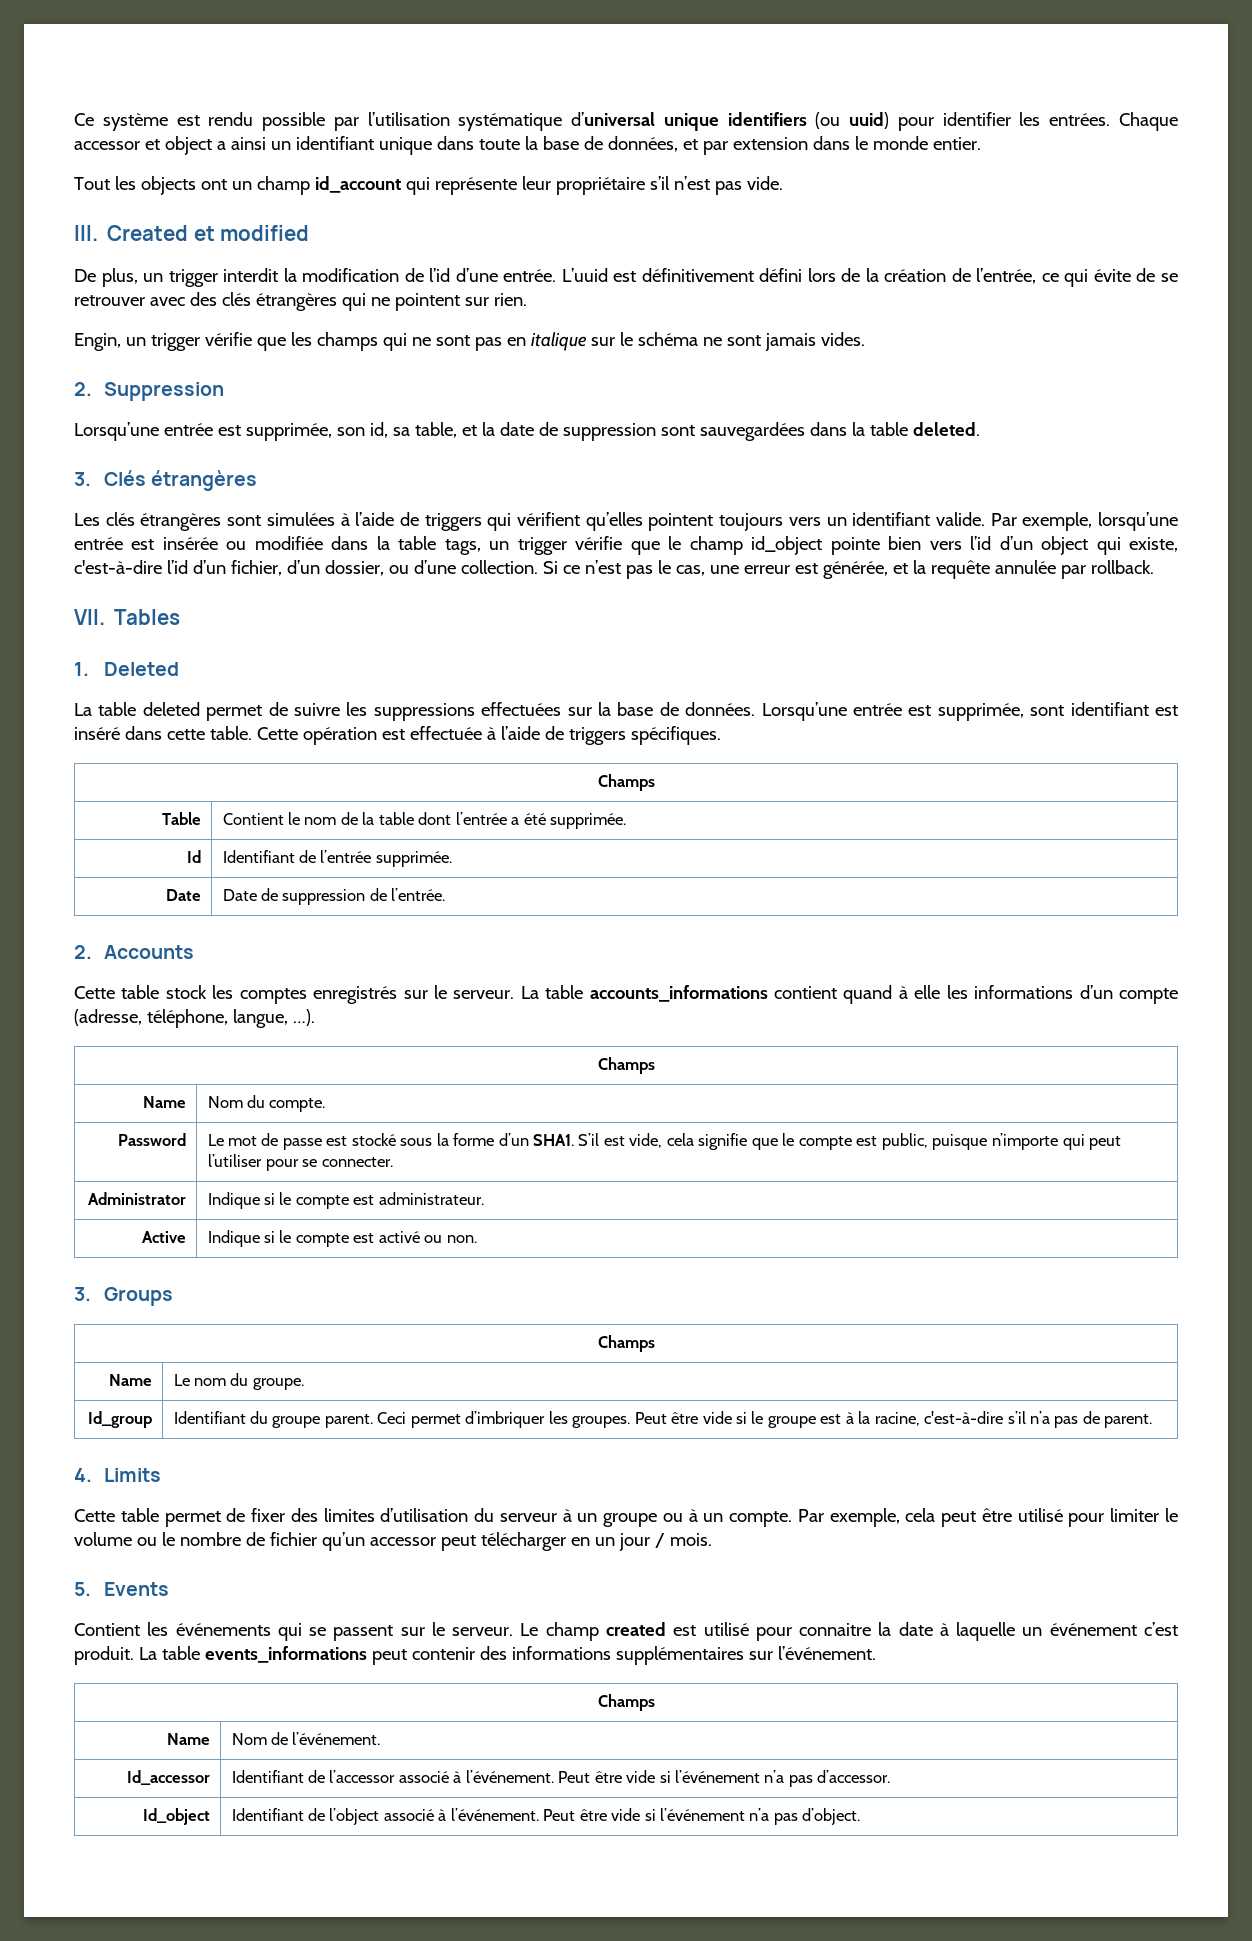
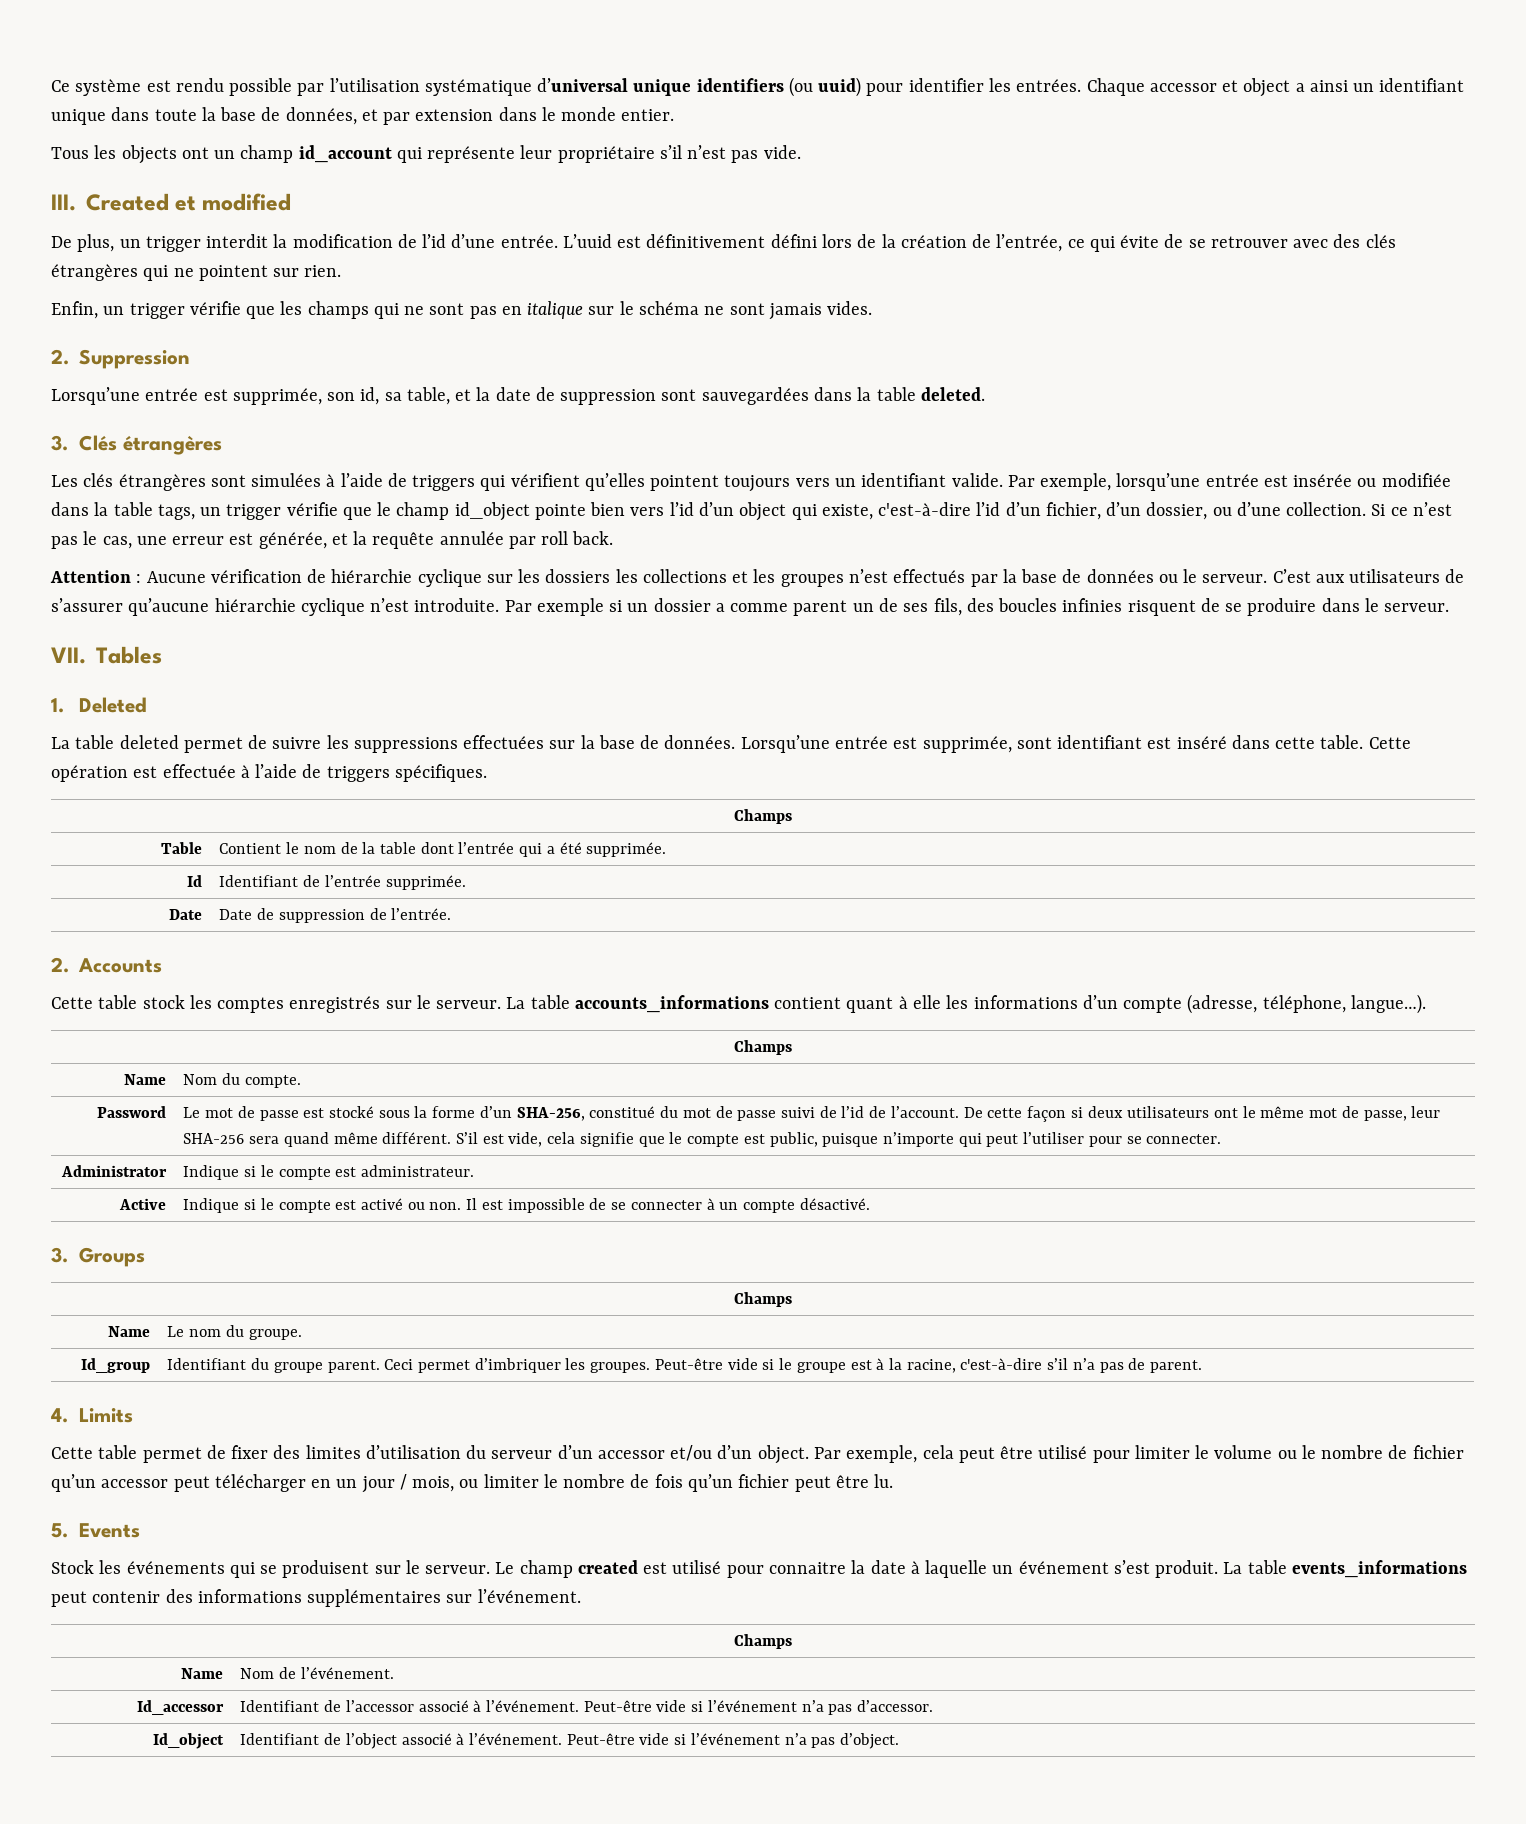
- Tout les objects ont un champ id_account qui représente leur propriétaire s’il n’est pas vide.
+ Tous les objects ont un champ id_account qui représente leur propriétaire s’il n’est pas vide.
- Engin, un trigger vérifie que les champs qui ne sont pas en italique sur le schéma ne sont jamais vides.
+ Enfin, un trigger vérifie que les champs qui ne sont pas en italique sur le schéma ne sont jamais vides.
- Si ce n’est pas le cas, une erreur est générée, et la requête annulée par rollback.
+ Si ce n’est pas le cas, une erreur est générée, et la requête annulée par roll back.
+ Attention : Aucune vérification de hiérarchie cyclique sur les dossiers les collections et les groupes n’est effectués par la base de données ou le serveur. C’est aux utilisateurs de s’assurer qu’aucune hiérarchie cyclique n’est introduite. Par exemple si un dossier a comme parent un de ses fils, des boucles infinies risquent de se produire dans le serveur.
- Table | Contient le nom de la table dont l’entrée a été supprimée.
+ Table | Contient le nom de la table dont l’entrée qui a été supprimée.
- La table accounts_informations contient quand à elle les informations d’un compte (adresse, téléphone, langue, …).
+ La table accounts_informations contient quant à elle les informations d’un compte (adresse, téléphone, langue…).
- Le mot de passe est stocké sous la forme d’un SHA1.
+ Le mot de passe est stocké sous la forme d’un SHA-256, constitué du mot de passe suivi de l’id de l’account. De cette façon si deux utilisateurs ont le même mot de passe, leur SHA-256 sera quand même différent.
- Active | Indique si le compte est activé ou non.
+ Active | Indique si le compte est activé ou non. Il est impossible de se connecter à un compte désactivé.
- Id_group | Identifiant du groupe parent. Ceci permet d’imbriquer les groupes. Peut être vide si le groupe est à la racine, c'est-à-dire s’il n’a pas de parent.
+ Id_group | Identifiant du groupe parent. Ceci permet d’imbriquer les groupes. Peut-être vide si le groupe est à la racine, c'est-à-dire s’il n’a pas de parent.
- Cette table permet de fixer des limites d’utilisation du serveur à un groupe ou à un compte.
+ Cette table permet de fixer des limites d’utilisation du serveur d’un accessor et/ou d’un object.
- Par exemple, cela peut être utilisé pour limiter le volume ou le nombre de fichier qu’un accessor peut télécharger en un jour / mois.
+ Par exemple, cela peut être utilisé pour limiter le volume ou le nombre de fichier qu’un accessor peut télécharger en un jour / mois, ou limiter le nombre de fois qu’un fichier peut être lu.
- Contient les événements qui se passent sur le serveur.
+ Stock les événements qui se produisent sur le serveur.
- Le champ created est utilisé pour connaitre la date à laquelle un événement c’est produit.
+ Le champ created est utilisé pour connaitre la date à laquelle un événement s’est produit.
- Id_accessor | Identifiant de l’accessor associé à l’événement. Peut être vide si l’événement n’a pas d’accessor.
+ Id_accessor | Identifiant de l’accessor associé à l’événement. Peut-être vide si l’événement n’a pas d’accessor.
- Id_object | Identifiant de l’object associé à l’événement. Peut être vide si l’événement n’a pas d’object.
+ Id_object | Identifiant de l’object associé à l’événement. Peut-être vide si l’événement n’a pas d’object.

